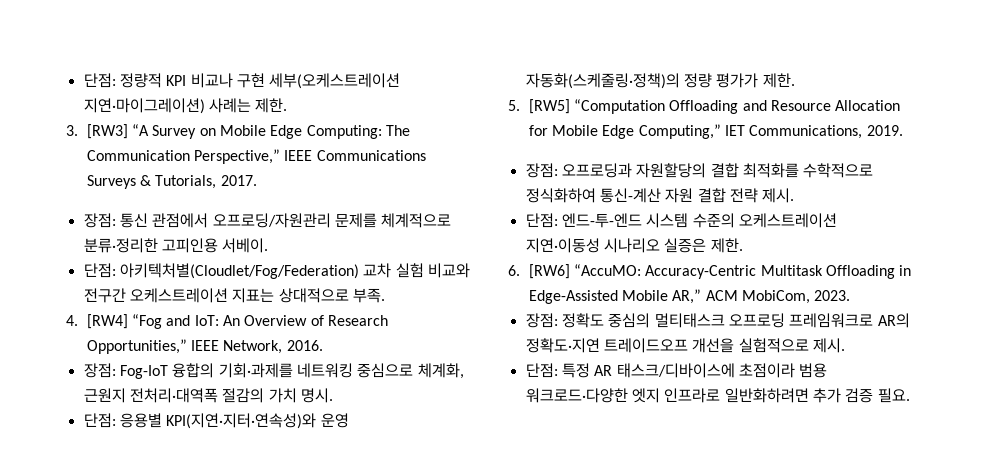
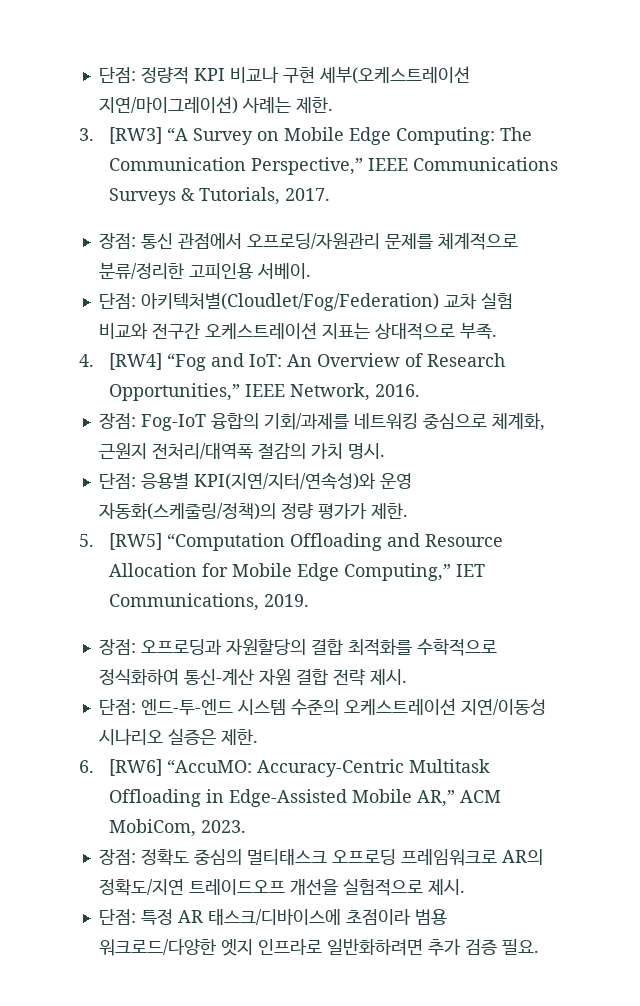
- 단점: 정량적 KPI 비교나 구현 세부(오케스트레이션 지연·마이그레이션) 사례는 제한.
+ 단점: 정량적 KPI 비교나 구현 세부(오케스트레이션 지연/마이그레이션) 사례는 제한.
- 장점: 통신 관점에서 오프로딩/자원관리 문제를 체계적으로 분류·정리한 고피인용 서베이.
+ 장점: 통신 관점에서 오프로딩/자원관리 문제를 체계적으로 분류/정리한 고피인용 서베이.
- 장점: Fog-IoT 융합의 기회·과제를 네트워킹 중심으로 체계화, 근원지 전처리·대역폭 절감의 가치 명시.
+ 장점: Fog-IoT 융합의 기회/과제를 네트워킹 중심으로 체계화, 근원지 전처리/대역폭 절감의 가치 명시.
- 단점: 응용별 KPI(지연·지터·연속성)와 운영 자동화(스케줄링·정책)의 정량 평가가 제한.
+ 단점: 응용별 KPI(지연/지터/연속성)와 운영 자동화(스케줄링/정책)의 정량 평가가 제한.
- 단점: 엔드-투-엔드 시스템 수준의 오케스트레이션 지연·이동성 시나리오 실증은 제한.
+ 단점: 엔드-투-엔드 시스템 수준의 오케스트레이션 지연/이동성 시나리오 실증은 제한.
- 장점: 정확도 중심의 멀티태스크 오프로딩 프레임워크로 AR의 정확도·지연 트레이드오프 개선을 실험적으로 제시.
+ 장점: 정확도 중심의 멀티태스크 오프로딩 프레임워크로 AR의 정확도/지연 트레이드오프 개선을 실험적으로 제시.
- 단점: 특정 AR 태스크/디바이스에 초점이라 범용 워크로드·다양한 엣지 인프라로 일반화하려면 추가 검증 필요.
+ 단점: 특정 AR 태스크/디바이스에 초점이라 범용 워크로드/다양한 엣지 인프라로 일반화하려면 추가 검증 필요.

